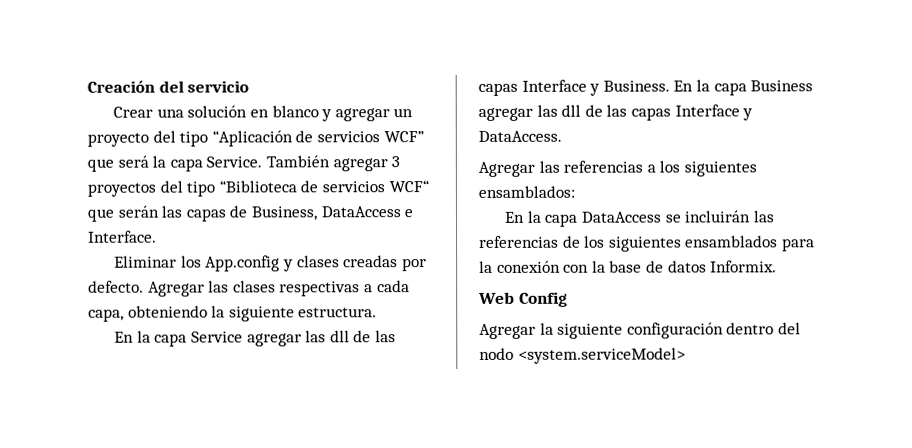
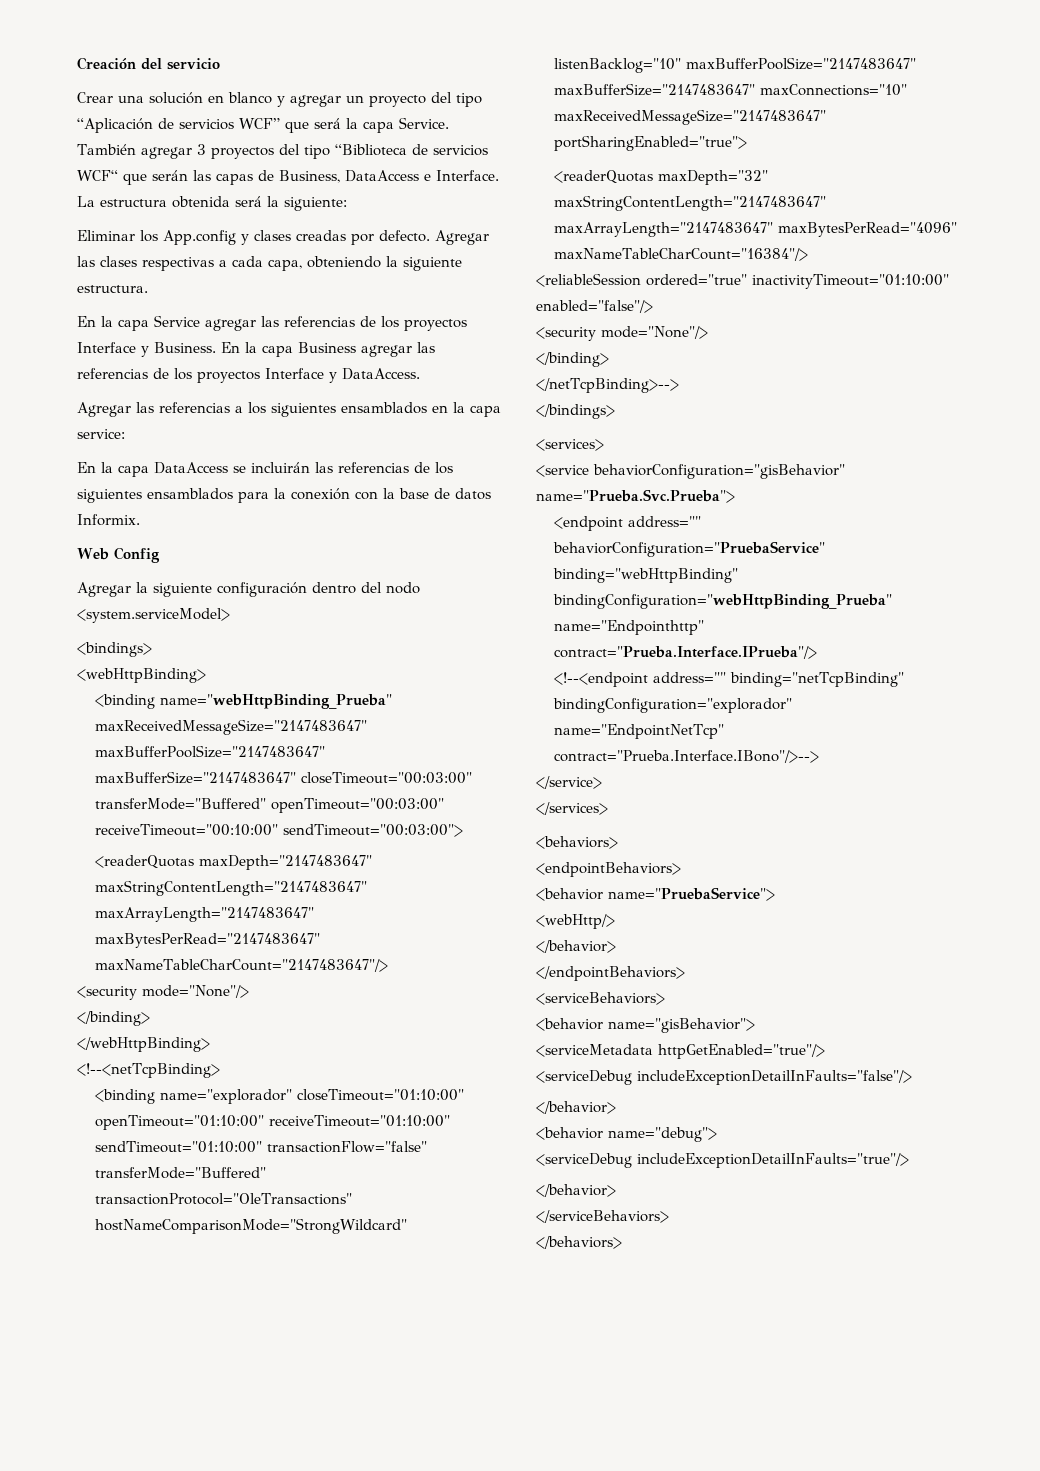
+ La estructura obtenida será la siguiente:
- En la capa Service agregar las dll de las capas Interface y Business.
+ En la capa Service agregar las referencias de los proyectos Interface y Business.
- En la capa Business agregar las dll de las capas Interface y DataAccess.
+ En la capa Business agregar las referencias de los proyectos Interface y DataAccess.
- Agregar las referencias a los siguientes ensamblados:
+ Agregar las referencias a los siguientes ensamblados en la capa service:
+ <bindings>
+ <webHttpBinding>
+ <binding name="webHttpBinding_Prueba" maxReceivedMessageSize="2147483647" maxBufferPoolSize="2147483647" maxBufferSize="2147483647" closeTimeout="00:03:00" transferMode="Buffered" openTimeout="00:03:00" receiveTimeout="00:10:00" sendTimeout="00:03:00">
+ <readerQuotas maxDepth="2147483647" maxStringContentLength="2147483647" maxArrayLength="2147483647" maxBytesPerRead="2147483647" maxNameTableCharCount="2147483647"/>
+ <security mode="None"/>
+ </binding>
+ </webHttpBinding>
+ <!--<netTcpBinding>
+ <binding name="explorador" closeTimeout="01:10:00" openTimeout="01:10:00" receiveTimeout="01:10:00" sendTimeout="01:10:00" transactionFlow="false" transferMode="Buffered" transactionProtocol="OleTransactions" hostNameComparisonMode="StrongWildcard" listenBacklog="10" maxBufferPoolSize="2147483647" maxBufferSize="2147483647" maxConnections="10" maxReceivedMessageSize="2147483647" portSharingEnabled="true">
+ <readerQuotas maxDepth="32" maxStringContentLength="2147483647" maxArrayLength="2147483647" maxBytesPerRead="4096" maxNameTableCharCount="16384"/>
+ <reliableSession ordered="true" inactivityTimeout="01:10:00" enabled="false"/>
+ <security mode="None"/>
+ </binding>
+ </netTcpBinding>-->
+ </bindings>
+ <services>
+ <service behaviorConfiguration="gisBehavior" name="Prueba.Svc.Prueba">
+ <endpoint address="" behaviorConfiguration="PruebaService" binding="webHttpBinding" bindingConfiguration="webHttpBinding_Prueba" name="Endpointhttp" contract="Prueba.Interface.IPrueba"/>
+ <!--<endpoint address="" binding="netTcpBinding" bindingConfiguration="explorador" name="EndpointNetTcp" contract="Prueba.Interface.IBono"/>-->
+ </service>
+ </services>
+ <behaviors>
+ <endpointBehaviors>
+ <behavior name="PruebaService">
+ <webHttp/>
+ </behavior>
+ </endpointBehaviors>
+ <serviceBehaviors>
+ <behavior name="gisBehavior">
+ <serviceMetadata httpGetEnabled="true"/>
+ <serviceDebug includeExceptionDetailInFaults="false"/>
+ </behavior>
+ <behavior name="debug">
+ <serviceDebug includeExceptionDetailInFaults="true"/>
+ </behavior>
+ </serviceBehaviors>
+ </behaviors>

